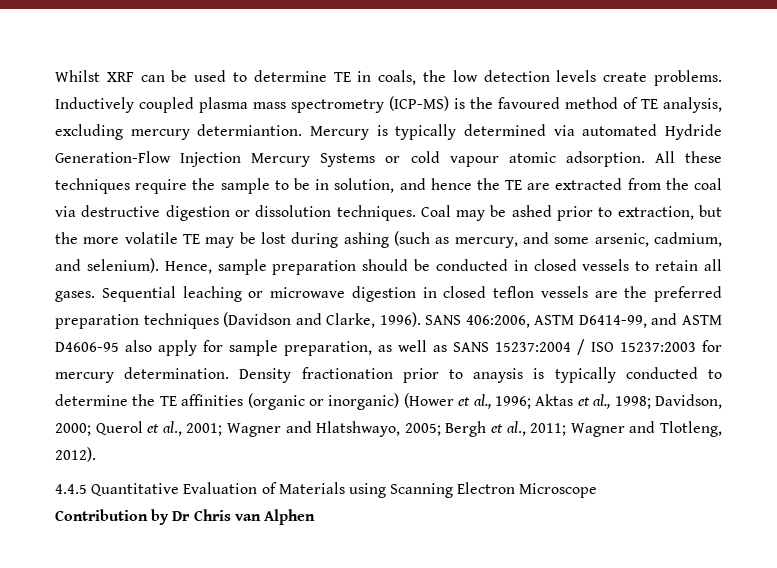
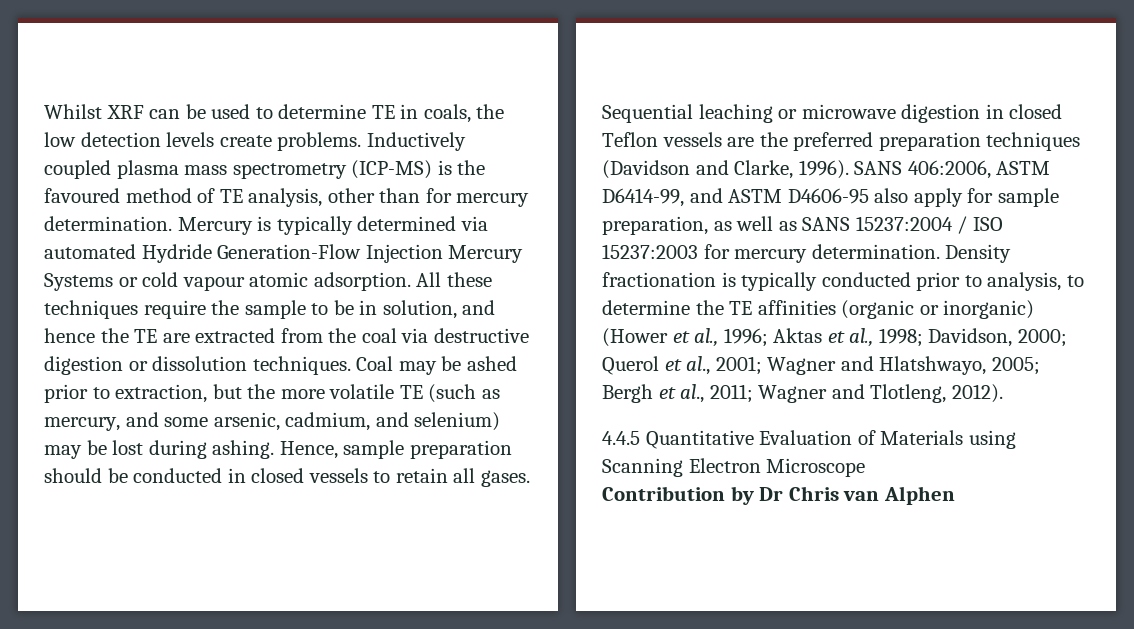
- Inductively coupled plasma mass spectrometry (ICP-MS) is the favoured method of TE analysis, excluding mercury determiantion.
+ Inductively coupled plasma mass spectrometry (ICP-MS) is the favoured method of TE analysis, other than for mercury determination.
- Coal may be ashed prior to extraction, but the more volatile TE may be lost during ashing (such as mercury, and some arsenic, cadmium, and selenium).
+ Coal may be ashed prior to extraction, but the more volatile TE (such as mercury, and some arsenic, cadmium, and selenium) may be lost during ashing.
- Sequential leaching or microwave digestion in closed teflon vessels are the preferred preparation techniques (Davidson and Clarke, 1996).
+ Sequential leaching or microwave digestion in closed Teflon vessels are the preferred preparation techniques (Davidson and Clarke, 1996).
- Density fractionation prior to anaysis is typically conducted to determine the TE affinities (organic or inorganic) (Hower et al., 1996; Aktas et al., 1998; Davidson, 2000; Querol et al., 2001; Wagner and Hlatshwayo, 2005; Bergh et al., 2011; Wagner and Tlotleng, 2012).
+ Density fractionation is typically conducted prior to analysis, to determine the TE affinities (organic or inorganic) (Hower et al., 1996; Aktas et al., 1998; Davidson, 2000; Querol et al., 2001; Wagner and Hlatshwayo, 2005; Bergh et al., 2011; Wagner and Tlotleng, 2012).

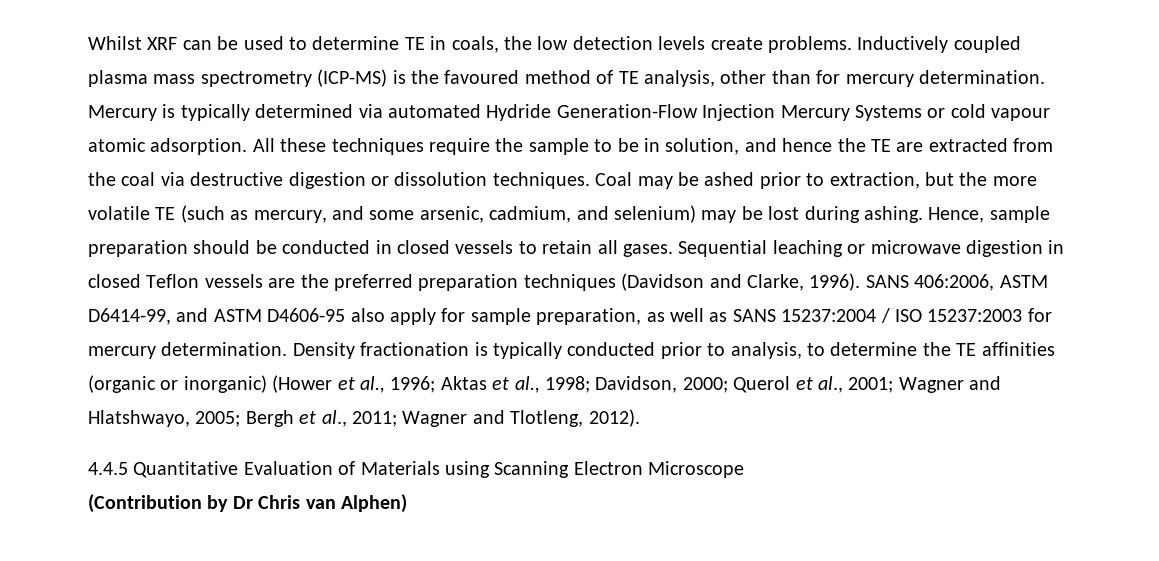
- Contribution by Dr Chris van Alphen
+ (Contribution by Dr Chris van Alphen)

